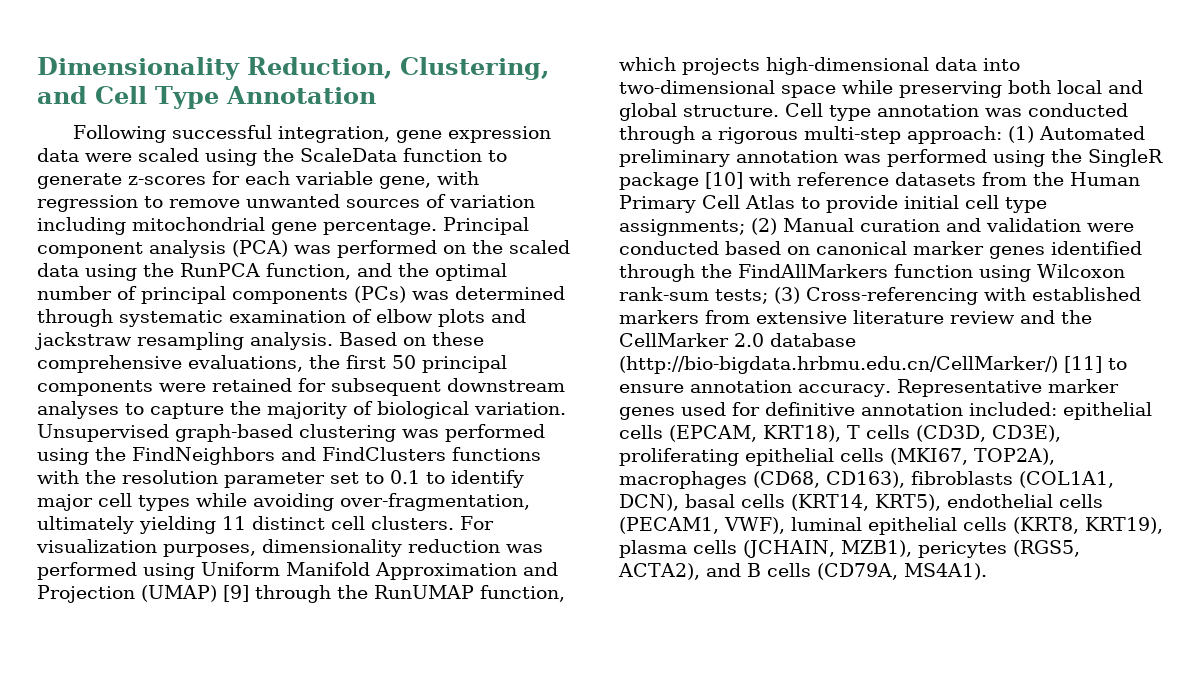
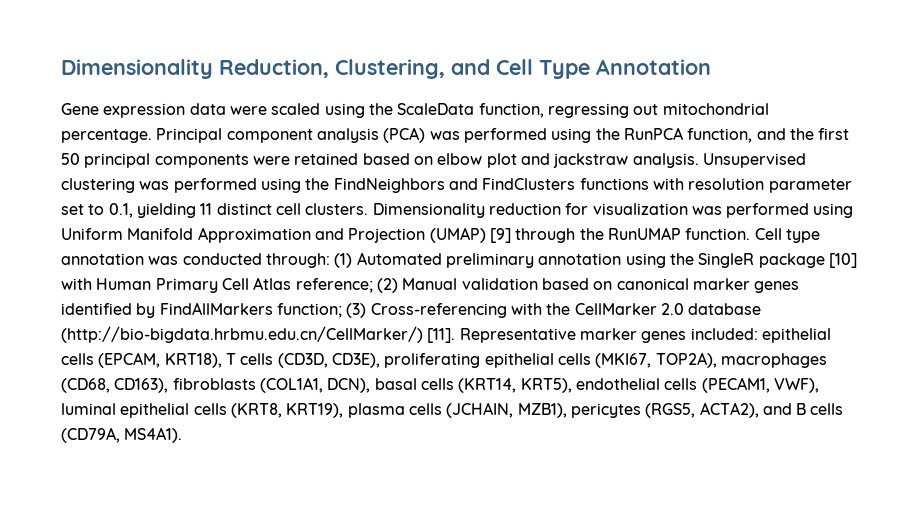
- Following successful integration, gene expression data were scaled using the ScaleData function to generate z-scores for each variable gene, with regression to remove unwanted sources of variation including mitochondrial gene percentage.
+ Gene expression data were scaled using the ScaleData function, regressing out mitochondrial percentage.
- Principal component analysis (PCA) was performed on the scaled data using the RunPCA function, and the optimal number of principal components (PCs) was determined through systematic examination of elbow plots and jackstraw resampling analysis. Based on these comprehensive evaluations, the first 50 principal components were retained for subsequent downstream analyses to capture the majority of biological variation. Unsupervised graph-based clustering was performed using the FindNeighbors and FindClusters functions with the resolution parameter set to 0.1 to identify major cell types while avoiding over-fragmentation, ultimately yielding 11 distinct cell clusters.
+ Principal component analysis (PCA) was performed using the RunPCA function, and the first 50 principal components were retained based on elbow plot and jackstraw analysis. Unsupervised clustering was performed using the FindNeighbors and FindClusters functions with resolution parameter set to 0.1, yielding 11 distinct cell clusters.
- For visualization purposes, dimensionality reduction was performed using Uniform Manifold Approximation and Projection (UMAP) [9] through the RunUMAP function, which projects high-dimensional data into two-dimensional space while preserving both local and global structure.
+ Dimensionality reduction for visualization was performed using Uniform Manifold Approximation and Projection (UMAP) [9] through the RunUMAP function.
- Cell type annotation was conducted through a rigorous multi-step approach:
+ Cell type annotation was conducted through:
- (1) Automated preliminary annotation was performed using the SingleR package [10] with reference datasets from the Human Primary Cell Atlas to provide initial cell type assignments; (2) Manual curation and validation were conducted based on canonical marker genes identified through the FindAllMarkers function using Wilcoxon rank-sum tests; (3) Cross-referencing with established markers from extensive literature review and the CellMarker 2.0 database (http://bio-bigdata.hrbmu.edu.cn/CellMarker/) [11] to ensure annotation accuracy. Representative marker genes used for definitive annotation included:
+ (1) Automated preliminary annotation using the SingleR package [10] with Human Primary Cell Atlas reference; (2) Manual validation based on canonical marker genes identified by FindAllMarkers function; (3) Cross-referencing with the CellMarker 2.0 database (http://bio-bigdata.hrbmu.edu.cn/CellMarker/) [11]. Representative marker genes included:

